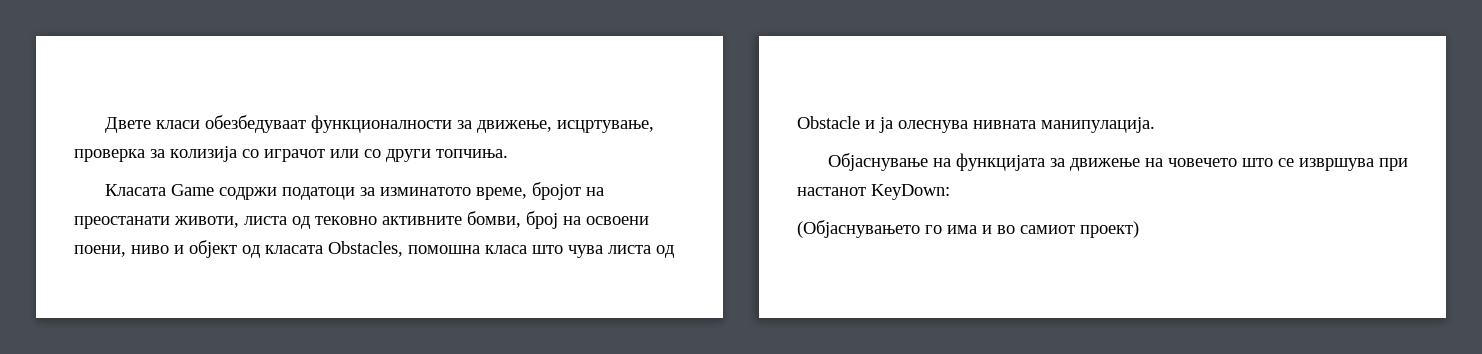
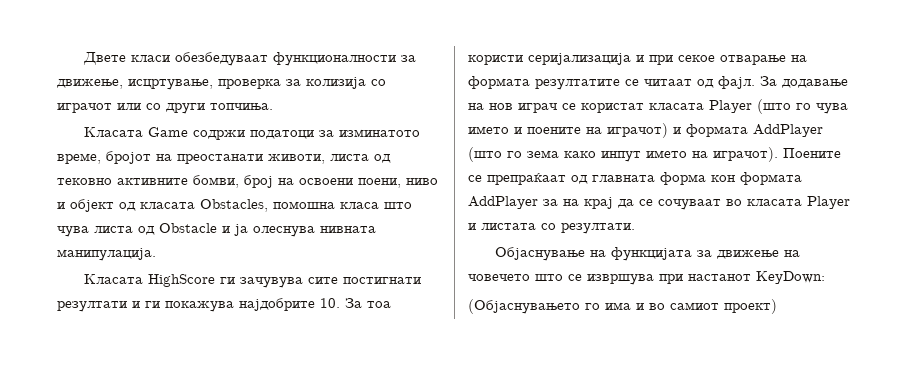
+ Класата HighScore ги зачувува сите постигнати резултати и ги покажува најдобрите 10. За тоа користи серијализација и при секое отварање на формата резултатите се читаат од фајл. За додавање на нов играч се користат класата Player (што го чува името и поените на играчот) и формата AddPlayer (што го зема како инпут името на играчот). Поените се препраќаат од главната форма кон формата AddPlayer за на крај да се сочуваат во класата Player и листата со резултати.

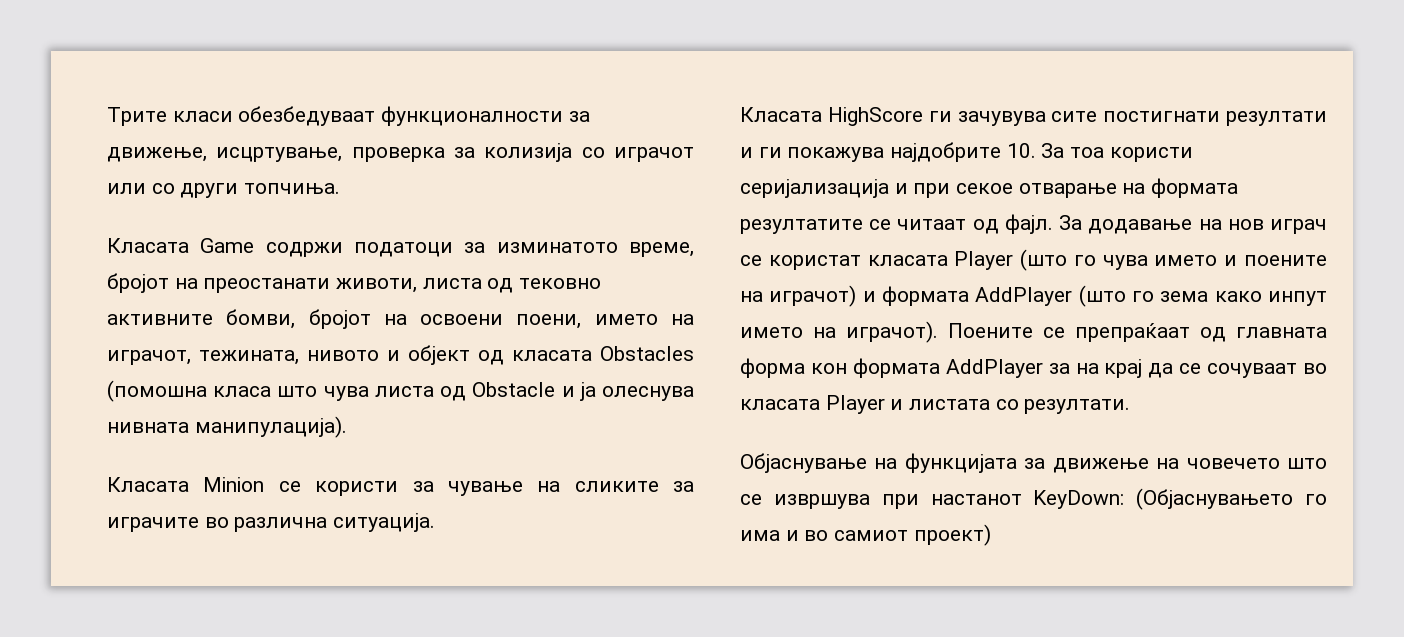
- Двете класи обезбедуваат функционалности за движење, исцртување, проверка за колизија со играчот или со други топчиња.
+ Трите класи обезбедуваат функционалности за движење, исцртување, проверка за колизија со играчот или со други топчиња.
- Класата Game содржи податоци за изминатото време, бројот на преостанати животи, листа од тековно активните бомви, број на освоени поени, ниво и објект од класата Obstacles, помошна класа што чува листа од Obstacle и ја олеснува нивната манипулација.
+ Класата Game содржи податоци за изминатото време, бројот на преостанати животи, листа од тековно активните бомви, бројот на освоени поени, името на играчот, тежината, нивото и објект од класата Obstacles (помошна класа што чува листа од Obstacle и ја олеснува нивната манипулација).
+ Класата Minion се користи за чување на сликите за играчите во различна ситуација.
- Објаснување на функцијата за движење на човечето што се извршува при настанот KeyDown:
- (Објаснувањето го има и во самиот проект)
+ Објаснување на функцијата за движење на човечето што се извршува при настанот KeyDown: (Објаснувањето го има и во самиот проект)

